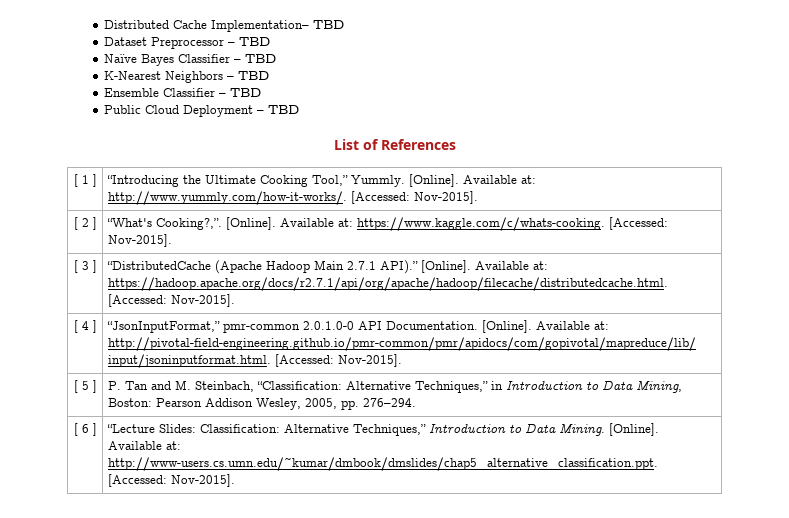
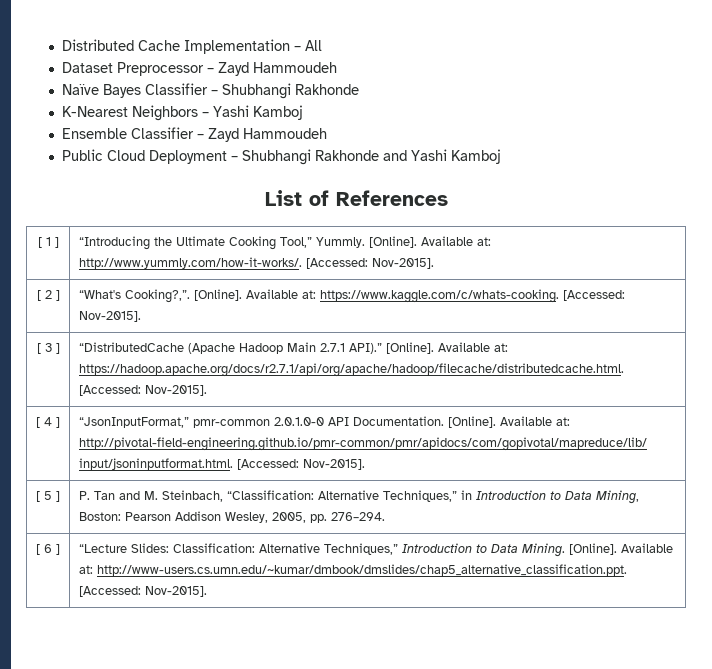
- Distributed Cache Implementation– TBD
+ Distributed Cache Implementation – All
- Dataset Preprocessor – TBD
+ Dataset Preprocessor – Zayd Hammoudeh
- Naïve Bayes Classifier – TBD
+ Naïve Bayes Classifier – Shubhangi Rakhonde
- K-Nearest Neighbors – TBD
+ K-Nearest Neighbors – Yashi Kamboj
- Ensemble Classifier – TBD
+ Ensemble Classifier – Zayd Hammoudeh
- Public Cloud Deployment – TBD
+ Public Cloud Deployment – Shubhangi Rakhonde and Yashi Kamboj

